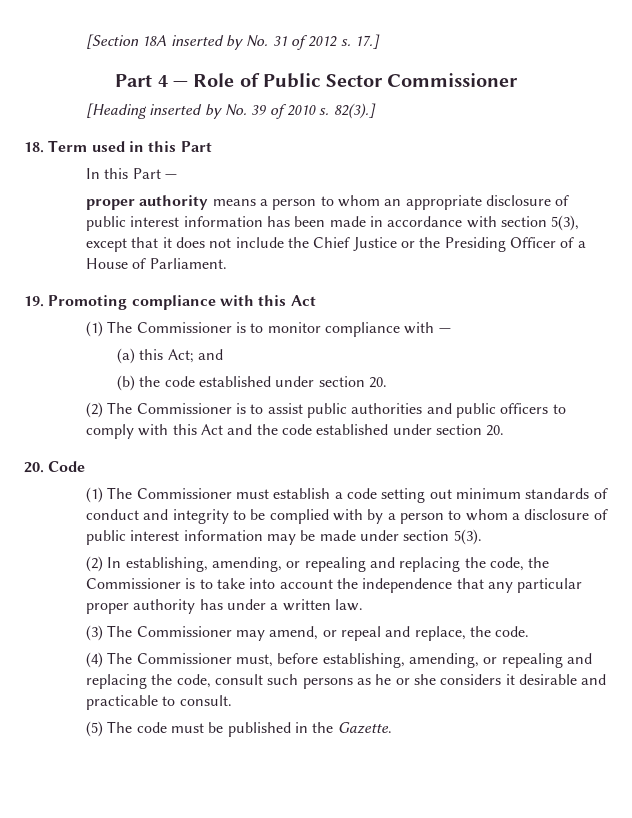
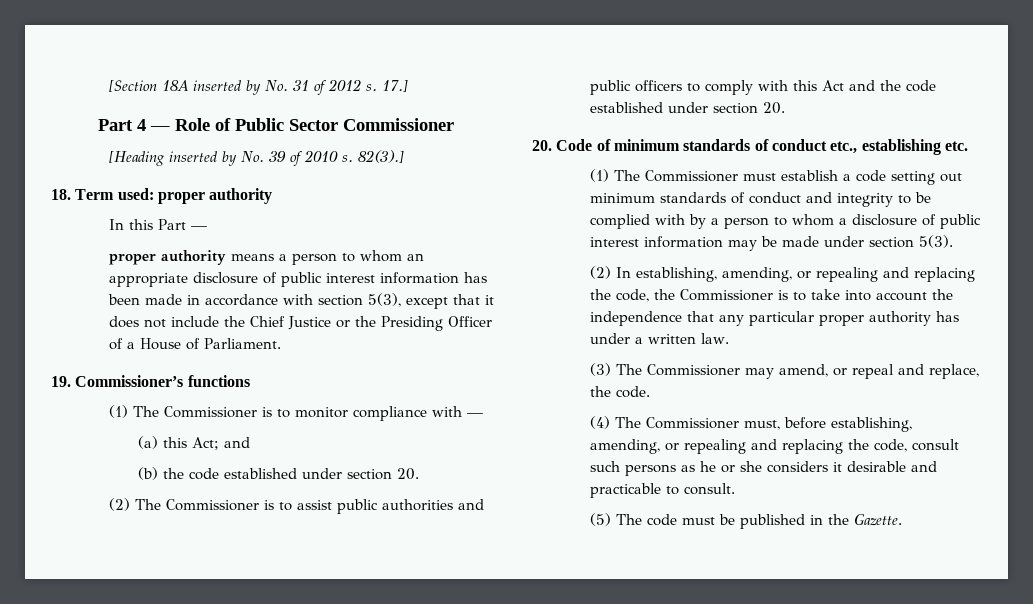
- 18. Term used in this Part
+ 18. Term used: proper authority
- 19. Promoting compliance with this Act
+ 19. Commissioner’s functions
- 20. Code
+ 20. Code of minimum standards of conduct etc., establishing etc.

